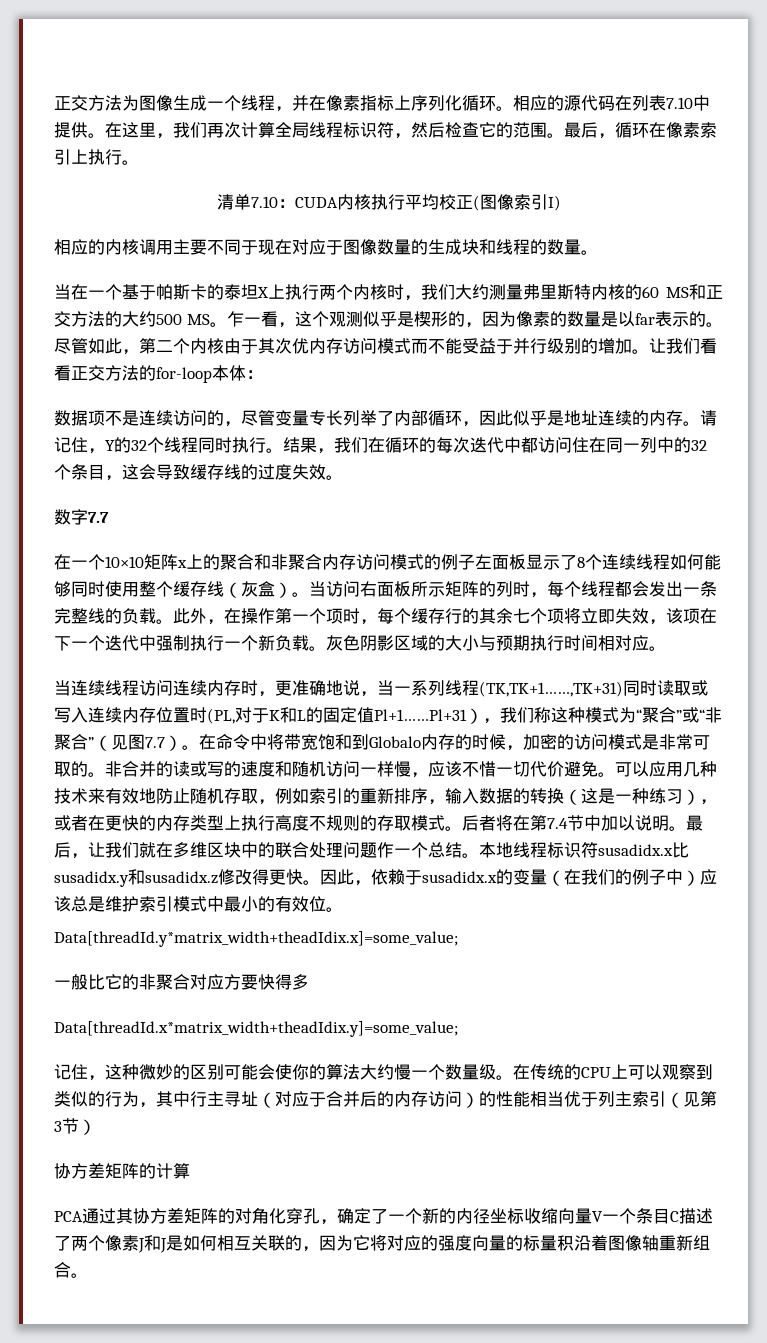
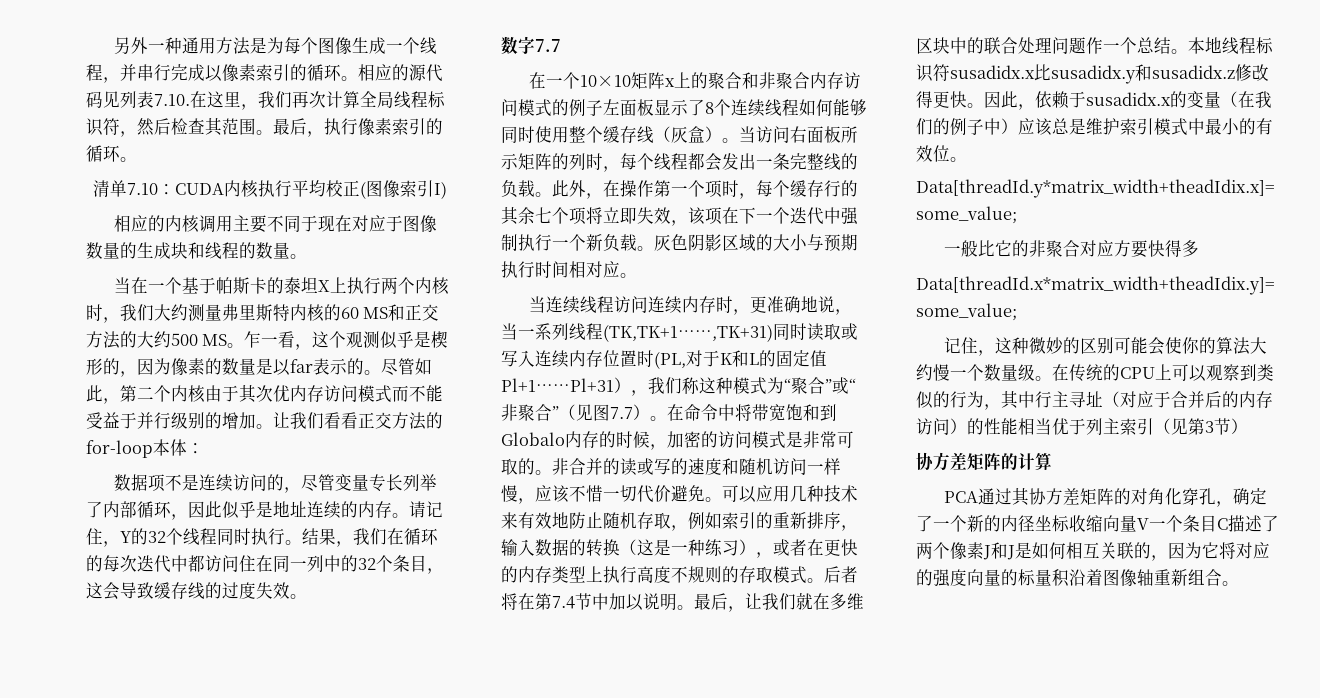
- 正交方法为图像生成一个线程，并在像素指标上序列化循环。
+ 另外一种通用方法是为每个图像生成一个线程，并串行完成以像素索引的循环。
- 相应的源代码在列表7.10中提供。在这里，我们再次计算全局线程标识符，然后检查它的范围。
+ 相应的源代码见列表7.10.在这里，我们再次计算全局线程标识符，然后检查其范围。
- 最后，循环在像素索引上执行。
+ 最后，执行像素索引的循环。

